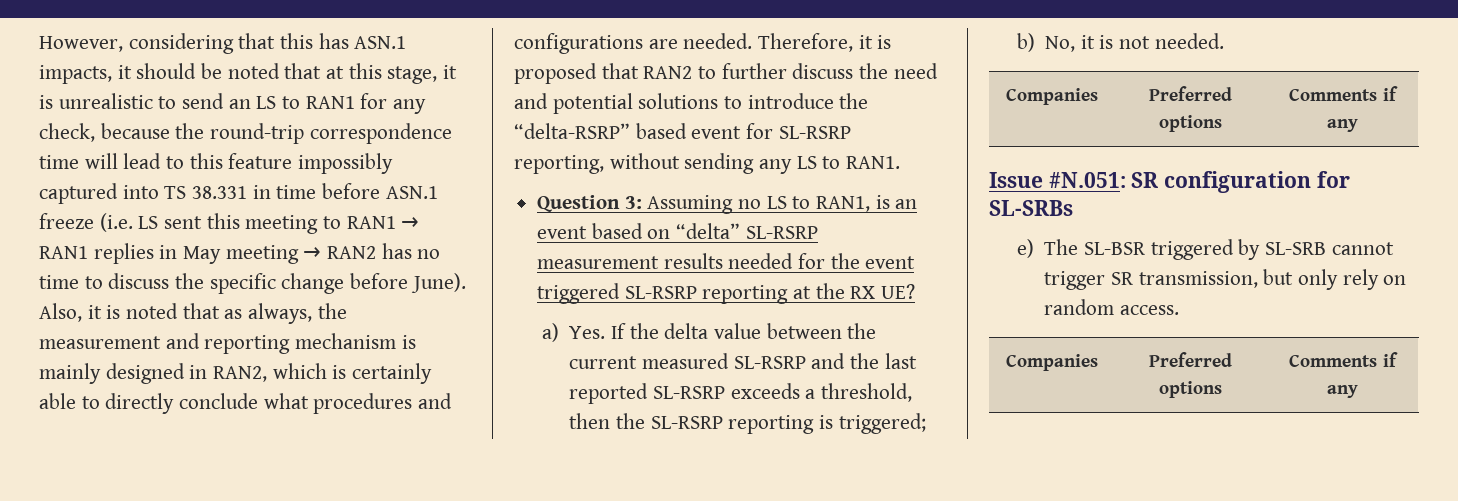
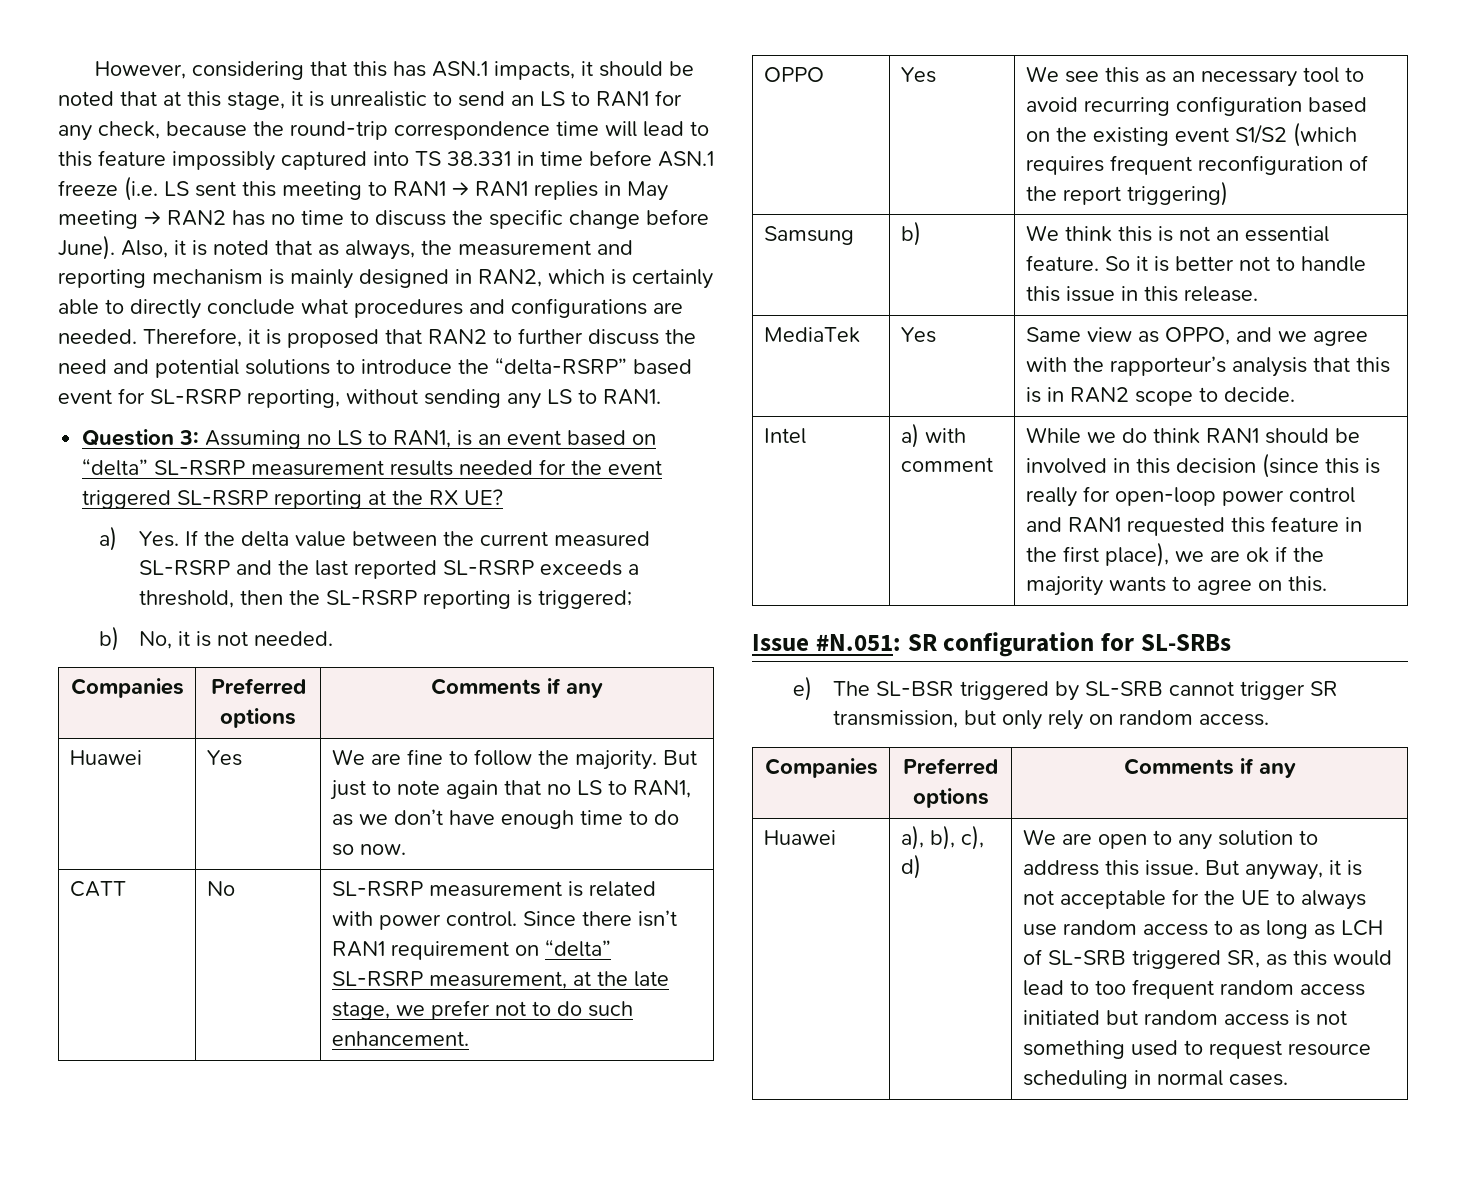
+ Huawei | Yes | We are fine to follow the majority. But just to note again that no LS to RAN1, as we don’t have enough time to do so now.
+ CATT | No | SL-RSRP measurement is related with power control. Since there isn’t RAN1 requirement on “delta” SL-RSRP measurement, at the late stage, we prefer not to do such enhancement.
+ OPPO | Yes | We see this as an necessary tool to avoid recurring configuration based on the existing event S1/S2 (which requires frequent reconfiguration of the report triggering)
+ Samsung | b) | We think this is not an essential feature. So it is better not to handle this issue in this release.
+ MediaTek | Yes | Same view as OPPO, and we agree with the rapporteur’s analysis that this is in RAN2 scope to decide.
+ Intel | a) with comment | While we do think RAN1 should be involved in this decision (since this is really for open-loop power control and RAN1 requested this feature in the first place), we are ok if the majority wants to agree on this.
+ Huawei | a), b), c), d) | We are open to any solution to address this issue. But anyway, it is not acceptable for the UE to always use random access to as long as LCH of SL-SRB triggered SR, as this would lead to too frequent random access initiated but random access is not something used to request resource scheduling in normal cases.

